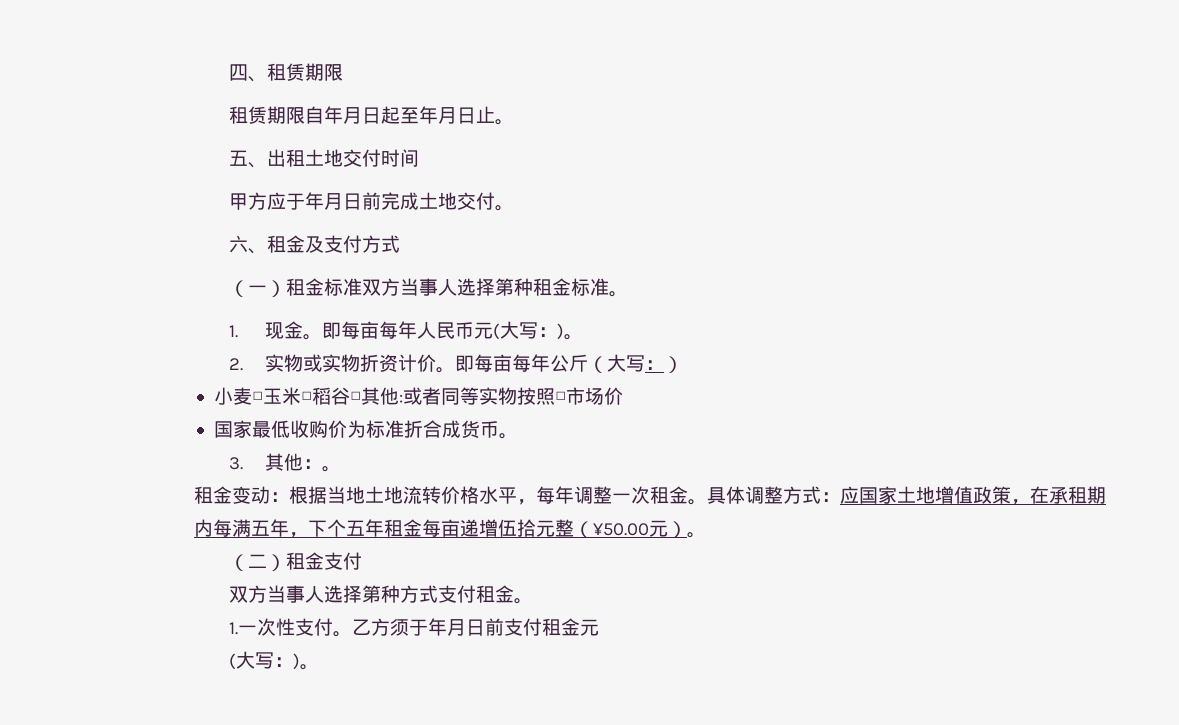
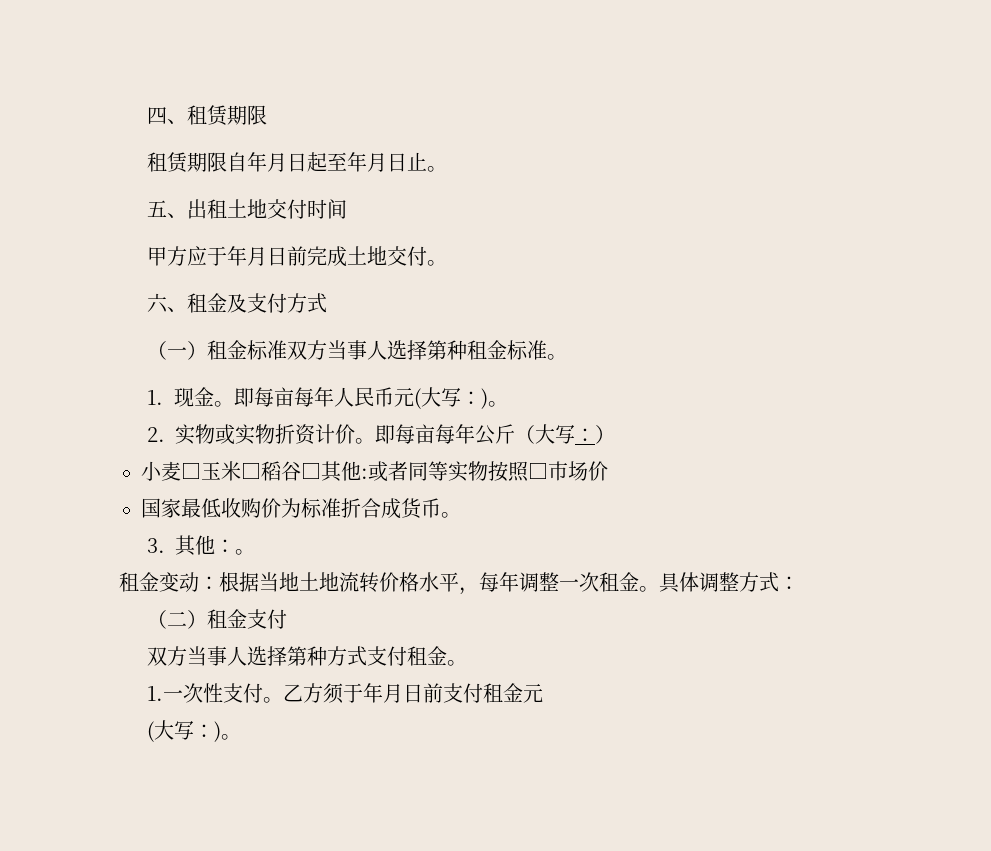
- 具体调整方式：应国家土地增值政策，在承租期内每满五年，下个五年租金每亩递增伍拾元整（¥50.00元）。
+ 具体调整方式：

